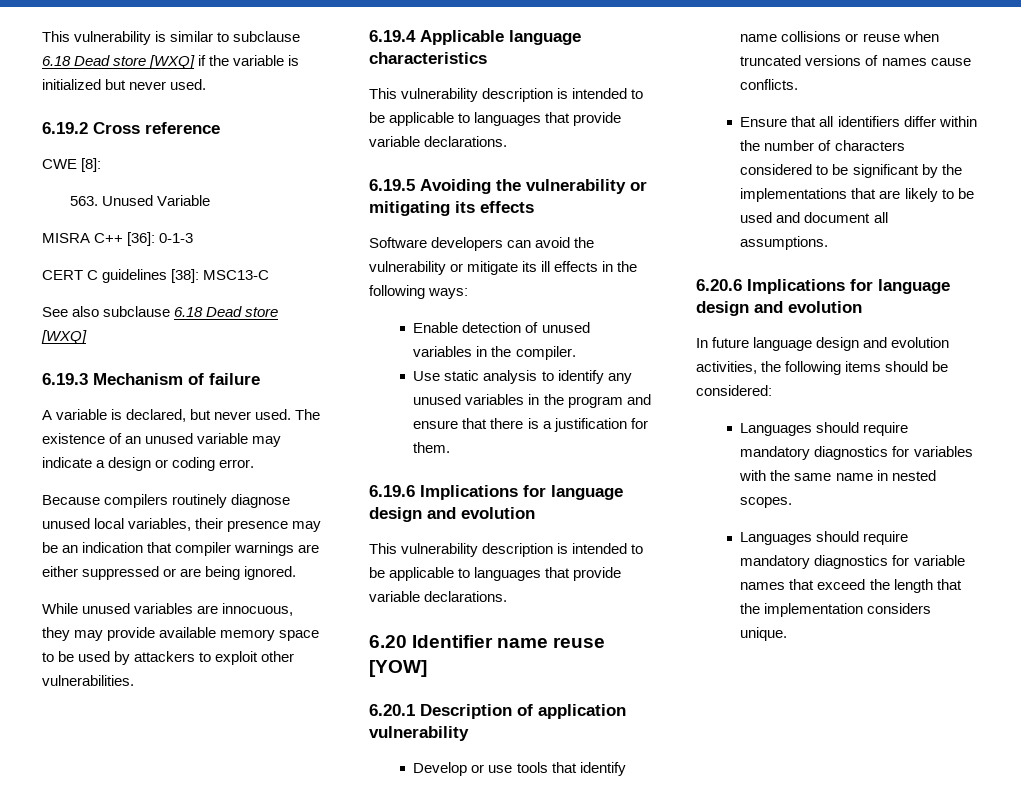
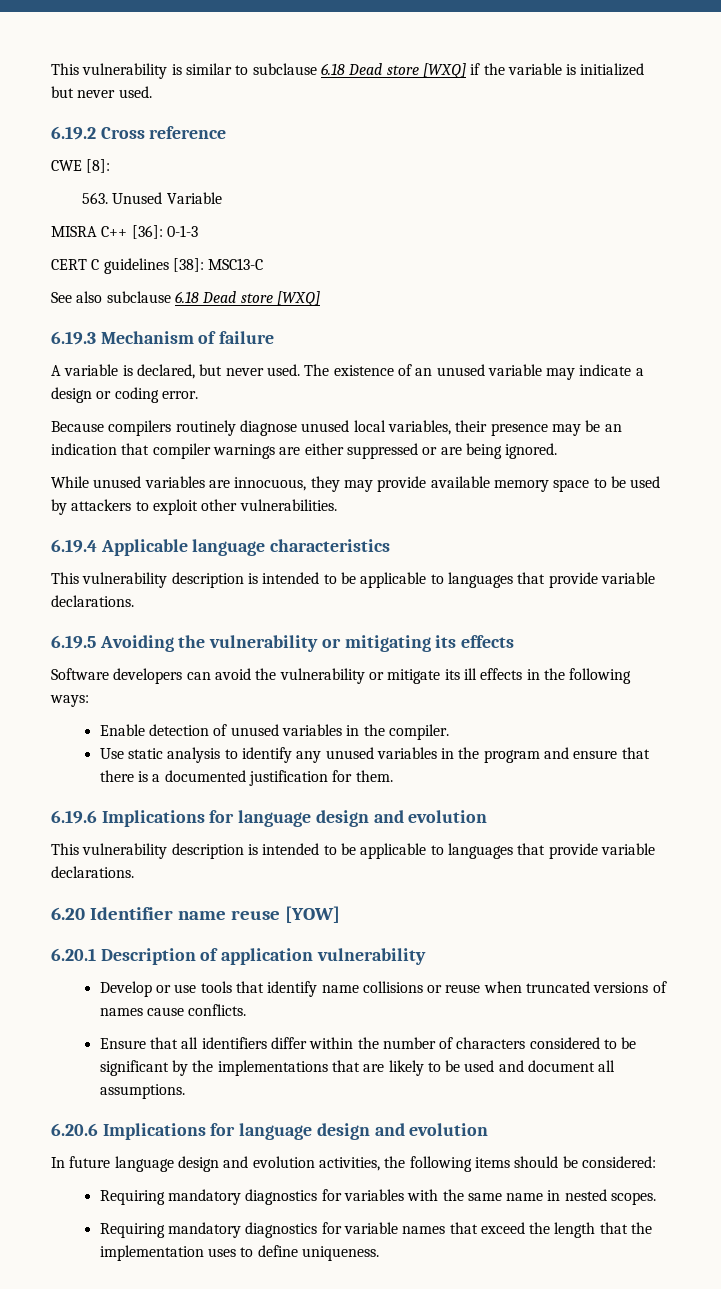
- Use static analysis to identify any unused variables in the program and ensure that there is a justification for them.
+ Use static analysis to identify any unused variables in the program and ensure that there is a documented justification for them.
- Languages should require mandatory diagnostics for variables with the same name in nested scopes.
+ Requiring mandatory diagnostics for variables with the same name in nested scopes.
- Languages should require mandatory diagnostics for variable names that exceed the length that the implementation considers unique.
+ Requiring mandatory diagnostics for variable names that exceed the length that the implementation uses to define uniqueness.

